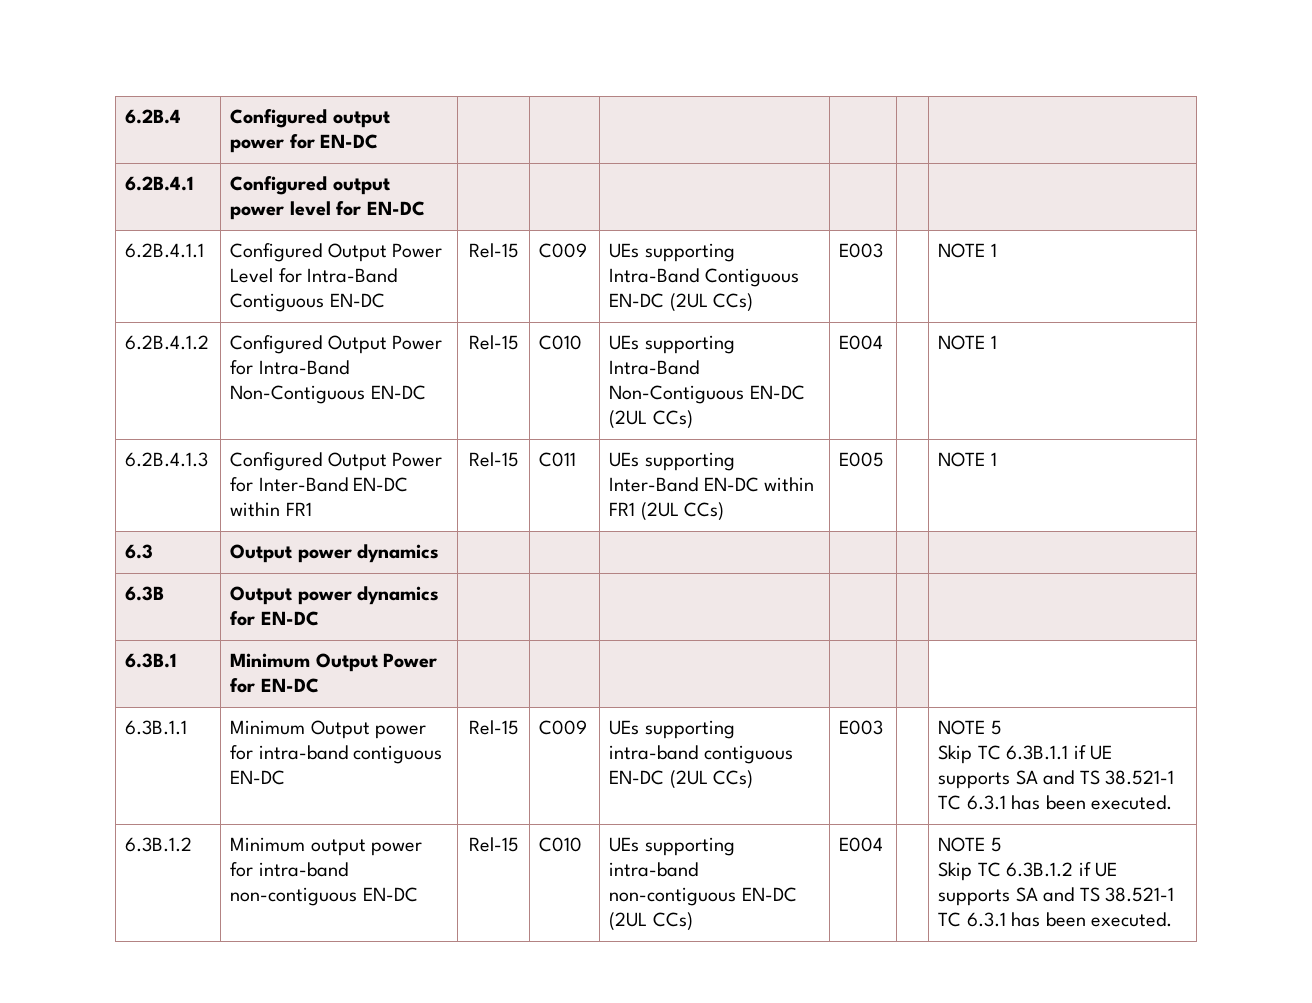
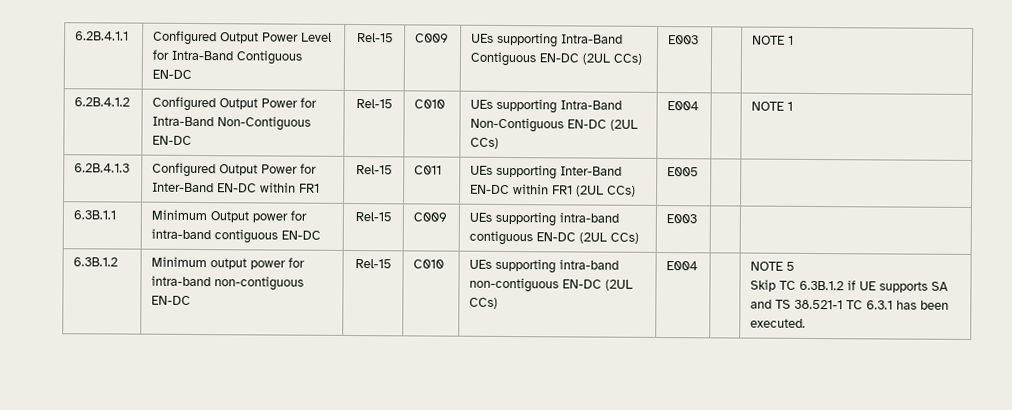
- 6.2B.4 | Configured output power for EN-DC | | | | | |
- 6.2B.4.1 | Configured output power level for EN-DC | | | | | |
- 6.2B.4.1.3 | Configured Output Power for Inter-Band EN-DC within FR1 | Rel-15 | C011 | UEs supporting Inter-Band EN-DC within FR1 (2UL CCs) | E005 | | NOTE 1
- 6.3 | Output power dynamics | | | | | |
- 6.3B | Output power dynamics for EN-DC | | | | | |
- 6.3B.1 | Minimum Output Power for EN-DC | | | | | |
+ 6.2B.4.1.3 | Configured Output Power for Inter-Band EN-DC within FR1 | Rel-15 | C011 | UEs supporting Inter-Band EN-DC within FR1 (2UL CCs) | E005 | |
- 6.3B.1.1 | Minimum Output power for intra-band contiguous EN-DC | Rel-15 | C009 | UEs supporting intra-band contiguous EN-DC (2UL CCs) | E003 | | NOTE 5
- Skip TC 6.3B.1.1 if UE supports SA and TS 38.521-1 TC 6.3.1 has been executed.
+ 6.3B.1.1 | Minimum Output power for intra-band contiguous EN-DC | Rel-15 | C009 | UEs supporting intra-band contiguous EN-DC (2UL CCs) | E003 | |

